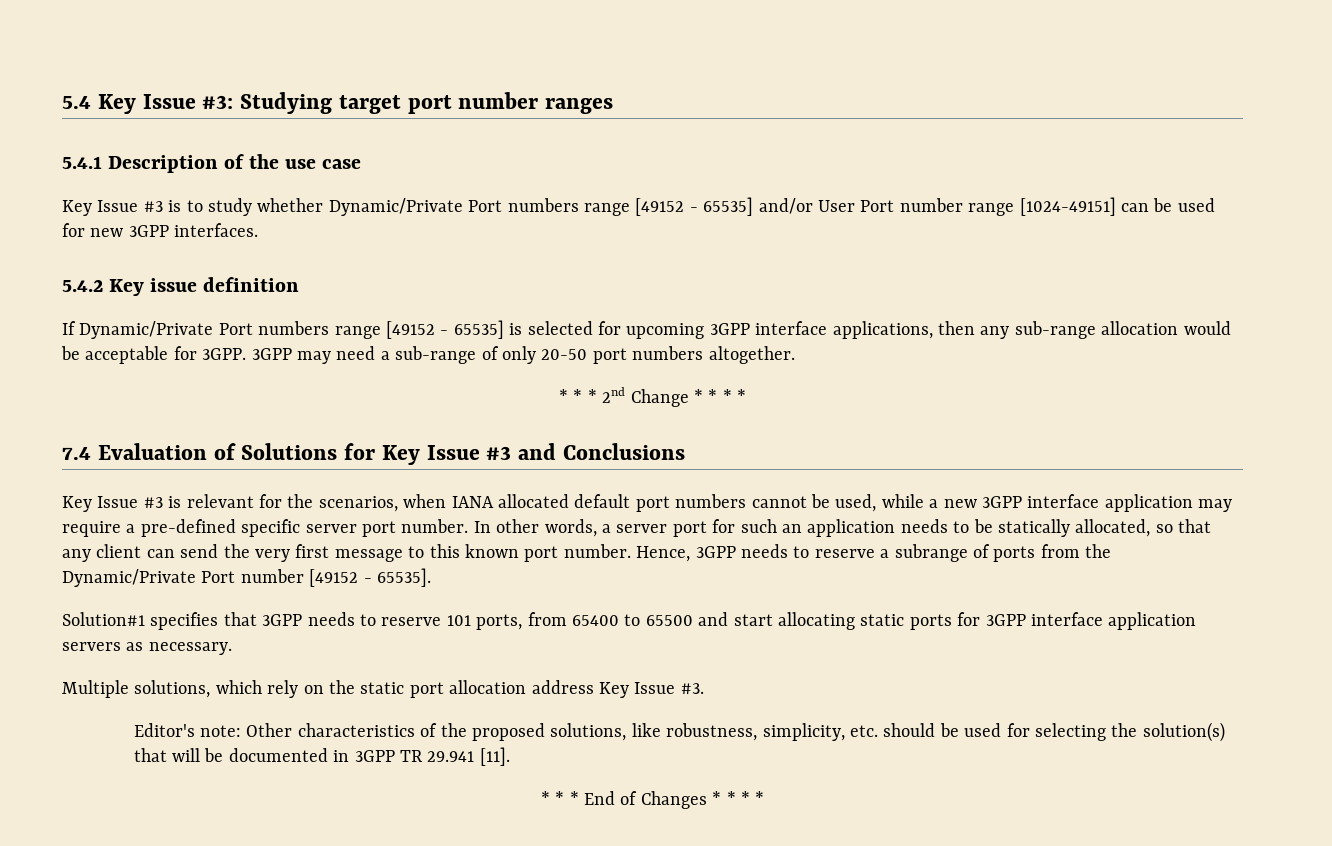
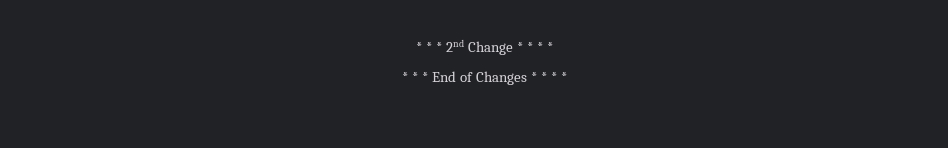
- 5.4 Key Issue #3: Studying target port number ranges
- 5.4.1 Description of the use case
- Key Issue #3 is to study whether Dynamic/Private Port numbers range [49152 - 65535] and/or User Port number range [1024-49151] can be used for new 3GPP interfaces.
- 5.4.2 Key issue definition
- If Dynamic/Private Port numbers range [49152 - 65535] is selected for upcoming 3GPP interface applications, then any sub-range allocation would be acceptable for 3GPP. 3GPP may need a sub-range of only 20-50 port numbers altogether.
- 7.4 Evaluation of Solutions for Key Issue #3 and Conclusions
- Key Issue #3 is relevant for the scenarios, when IANA allocated default port numbers cannot be used, while a new 3GPP interface application may require a pre-defined specific server port number. In other words, a server port for such an application needs to be statically allocated, so that any client can send the very first message to this known port number. Hence, 3GPP needs to reserve a subrange of ports from the Dynamic/Private Port number [49152 - 65535].
- Solution#1 specifies that 3GPP needs to reserve 101 ports, from 65400 to 65500 and start allocating static ports for 3GPP interface application servers as necessary.
- Multiple solutions, which rely on the static port allocation address Key Issue #3.
- Editor's note: Other characteristics of the proposed solutions, like robustness, simplicity, etc. should be used for selecting the solution(s) that will be documented in 3GPP TR 29.941 [11].

